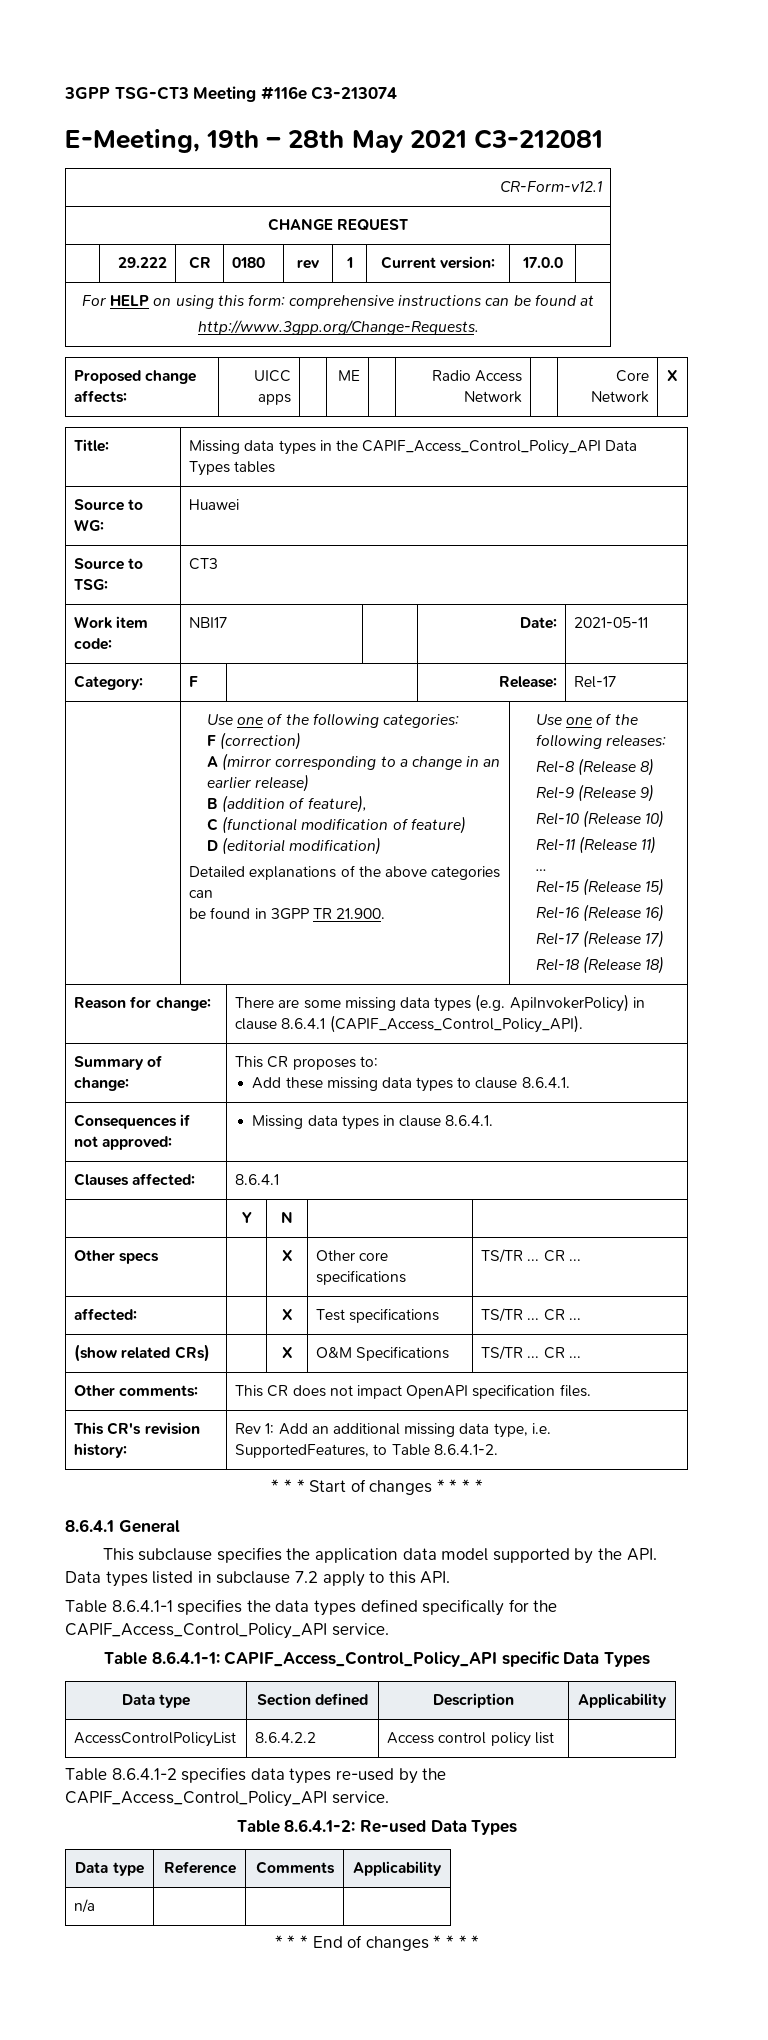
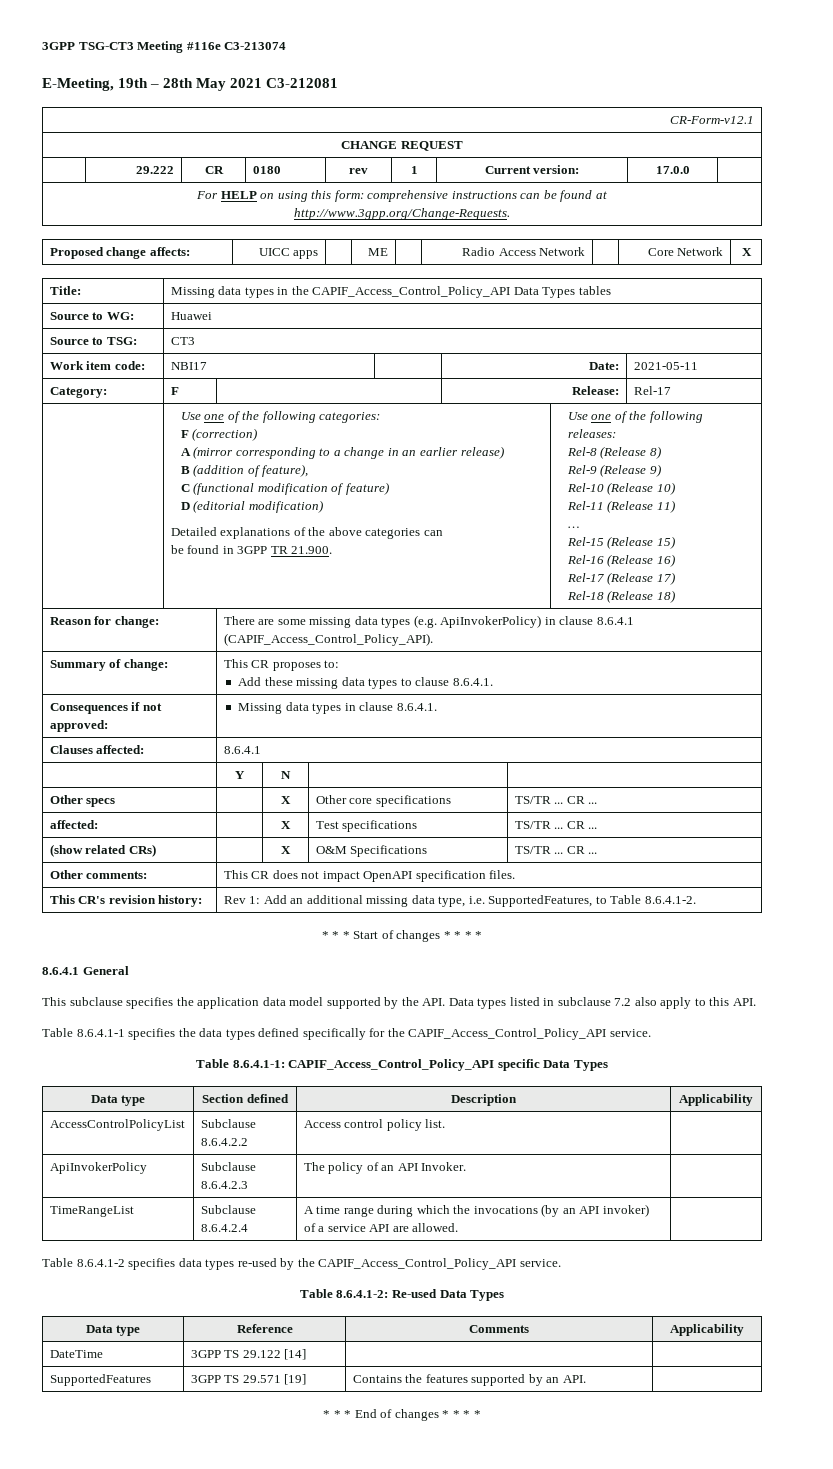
- This subclause specifies the application data model supported by the API. Data types listed in subclause 7.2 apply to this API.
+ This subclause specifies the application data model supported by the API. Data types listed in subclause 7.2 also apply to this API.
- AccessControlPolicyList | 8.6.4.2.2 | Access control policy list |
+ AccessControlPolicyList | Subclause 8.6.4.2.2 | Access control policy list. |
+ ApiInvokerPolicy | Subclause 8.6.4.2.3 | The policy of an API Invoker. |
+ TimeRangeList | Subclause 8.6.4.2.4 | A time range during which the invocations (by an API invoker) of a service API are allowed. |
- n/a | | |
+ DateTime | 3GPP TS 29.122 [14] | |
+ SupportedFeatures | 3GPP TS 29.571 [19] | Contains the features supported by an API. |

